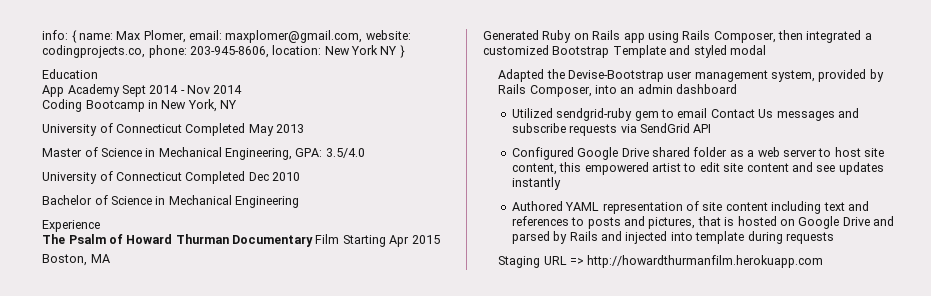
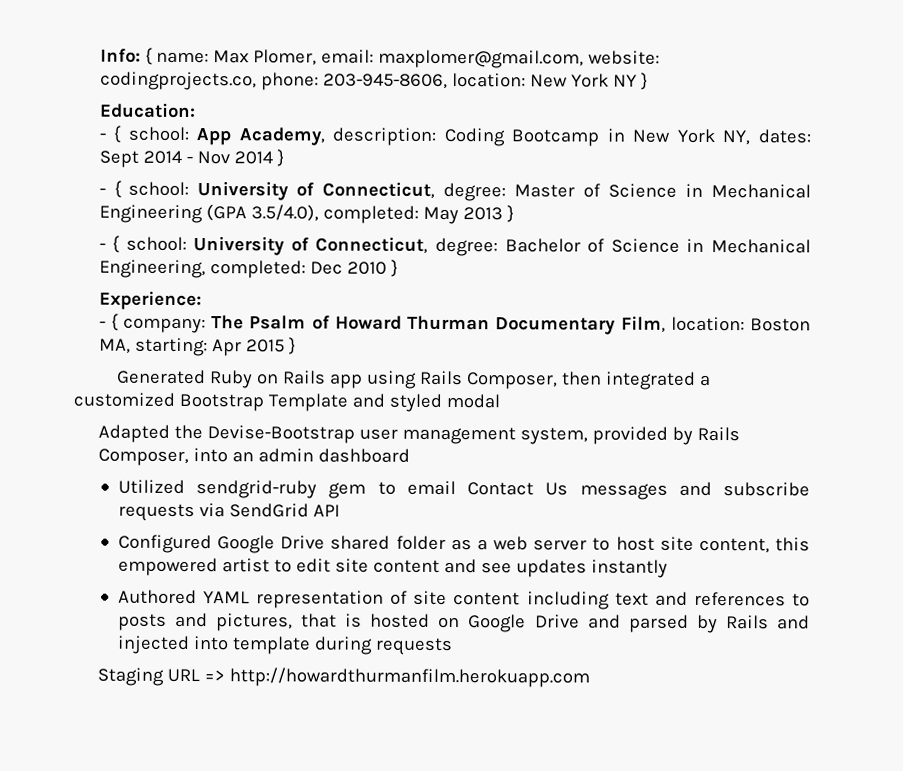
- info: { name: Max Plomer, email: maxplomer@gmail.com, website: codingprojects.co, phone: 203-945-8606, location: New York NY }
+ Info: { name: Max Plomer, email: maxplomer@gmail.com, website: codingprojects.co, phone: 203-945-8606, location: New York NY }
- Education
- App Academy Sept 2014 - Nov 2014
- Coding Bootcamp in New York, NY
- University of Connecticut Completed May 2013
- Master of Science in Mechanical Engineering, GPA: 3.5/4.0
- University of Connecticut Completed Dec 2010
- Bachelor of Science in Mechanical Engineering
- Experience
- The Psalm of Howard Thurman Documentary Film Starting Apr 2015
- Boston, MA
+ Education:
+ - { school: App Academy, description: Coding Bootcamp in New York NY, dates: Sept 2014 - Nov 2014 }
+ - { school: University of Connecticut, degree: Master of Science in Mechanical Engineering (GPA 3.5/4.0), completed: May 2013 }
+ - { school: University of Connecticut, degree: Bachelor of Science in Mechanical Engineering, completed: Dec 2010 }
+ Experience:
+ - { company: The Psalm of Howard Thurman Documentary Film, location: Boston MA, starting: Apr 2015 }

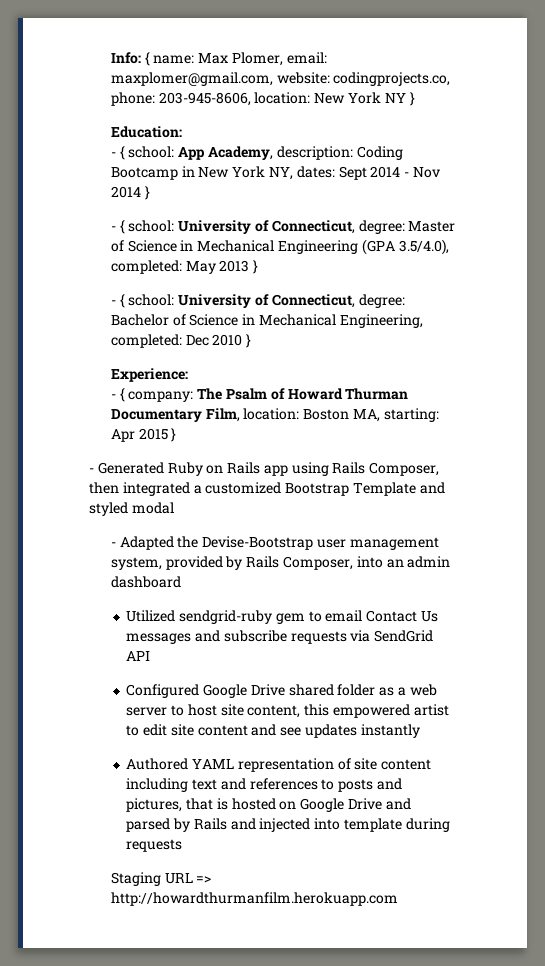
- Generated Ruby on Rails app using Rails Composer, then integrated a customized Bootstrap Template and styled modal
+ - Generated Ruby on Rails app using Rails Composer, then integrated a customized Bootstrap Template and styled modal
- Adapted the Devise-Bootstrap user management system, provided by Rails Composer, into an admin dashboard
+ - Adapted the Devise-Bootstrap user management system, provided by Rails Composer, into an admin dashboard

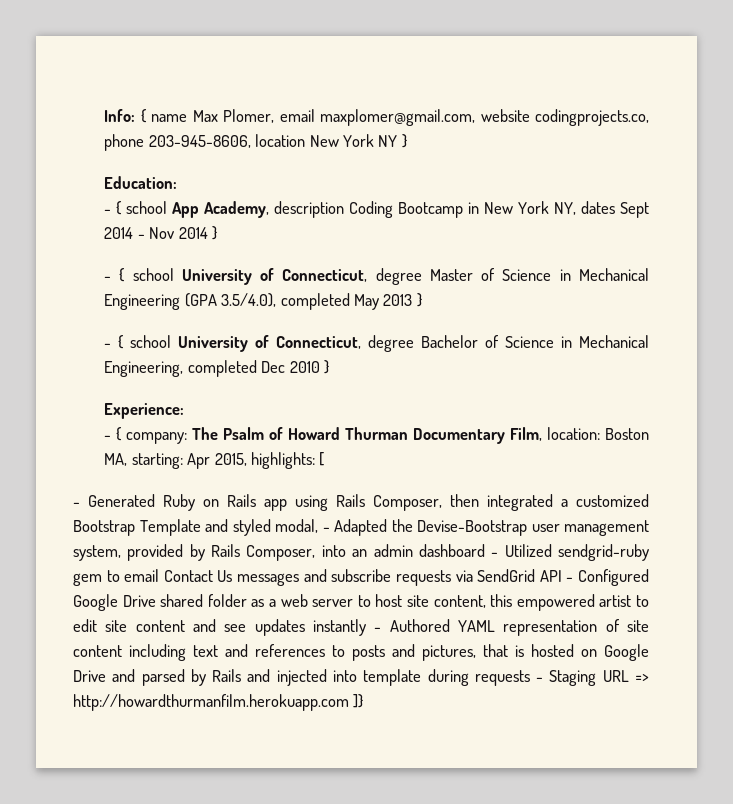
- Info: { name: Max Plomer, email: maxplomer@gmail.com, website: codingprojects.co, phone: 203-945-8606, location: New York NY }
+ Info: { name Max Plomer, email maxplomer@gmail.com, website codingprojects.co, phone 203-945-8606, location New York NY }
- - { school: App Academy, description: Coding Bootcamp in New York NY, dates: Sept 2014 - Nov 2014 }
+ - { school App Academy, description Coding Bootcamp in New York NY, dates Sept 2014 - Nov 2014 }
- - { school: University of Connecticut, degree: Master of Science in Mechanical Engineering (GPA 3.5/4.0), completed: May 2013 }
+ - { school University of Connecticut, degree Master of Science in Mechanical Engineering (GPA 3.5/4.0), completed May 2013 }
- - { school: University of Connecticut, degree: Bachelor of Science in Mechanical Engineering, completed: Dec 2010 }
+ - { school University of Connecticut, degree Bachelor of Science in Mechanical Engineering, completed Dec 2010 }
- - { company: The Psalm of Howard Thurman Documentary Film, location: Boston MA, starting: Apr 2015 }
+ - { company: The Psalm of Howard Thurman Documentary Film, location: Boston MA, starting: Apr 2015, highlights: [
- - Generated Ruby on Rails app using Rails Composer, then integrated a customized Bootstrap Template and styled modal
- - Adapted the Devise-Bootstrap user management system, provided by Rails Composer, into an admin dashboard
- Utilized sendgrid-ruby gem to email Contact Us messages and subscribe requests via SendGrid API
- Configured Google Drive shared folder as a web server to host site content, this empowered artist to edit site content and see updates instantly
- Authored YAML representation of site content including text and references to posts and pictures, that is hosted on Google Drive and parsed by Rails and injected into template during requests
- Staging URL => http://howardthurmanfilm.herokuapp.com
+ - Generated Ruby on Rails app using Rails Composer, then integrated a customized Bootstrap Template and styled modal, - Adapted the Devise-Bootstrap user management system, provided by Rails Composer, into an admin dashboard - Utilized sendgrid-ruby gem to email Contact Us messages and subscribe requests via SendGrid API - Configured Google Drive shared folder as a web server to host site content, this empowered artist to edit site content and see updates instantly - Authored YAML representation of site content including text and references to posts and pictures, that is hosted on Google Drive and parsed by Rails and injected into template during requests - Staging URL => http://howardthurmanfilm.herokuapp.com ]}

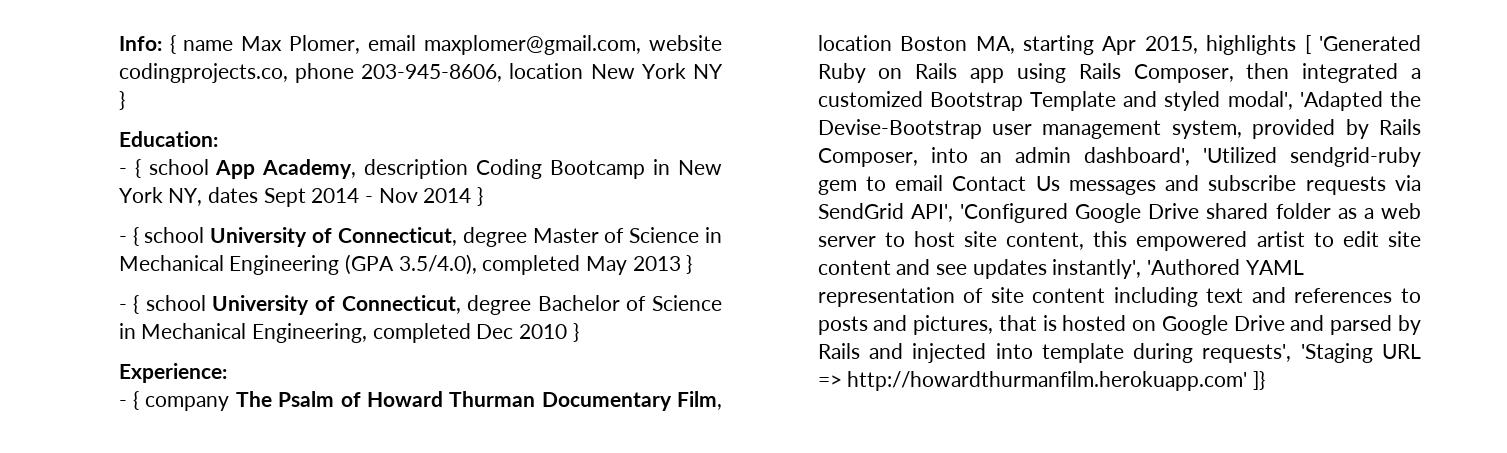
- - { company: The Psalm of Howard Thurman Documentary Film, location: Boston MA, starting: Apr 2015, highlights: [
- - Generated Ruby on Rails app using Rails Composer, then integrated a customized Bootstrap Template and styled modal, - Adapted the Devise-Bootstrap user management system, provided by Rails Composer, into an admin dashboard - Utilized sendgrid-ruby gem to email Contact Us messages and subscribe requests via SendGrid API - Configured Google Drive shared folder as a web server to host site content, this empowered artist to edit site content and see updates instantly - Authored YAML representation of site content including text and references to posts and pictures, that is hosted on Google Drive and parsed by Rails and injected into template during requests - Staging URL => http://howardthurmanfilm.herokuapp.com ]}
+ - { company The Psalm of Howard Thurman Documentary Film, location Boston MA, starting Apr 2015, highlights [ 'Generated Ruby on Rails app using Rails Composer, then integrated a customized Bootstrap Template and styled modal', 'Adapted the Devise-Bootstrap user management system, provided by Rails Composer, into an admin dashboard', 'Utilized sendgrid-ruby gem to email Contact Us messages and subscribe requests via SendGrid API', 'Configured Google Drive shared folder as a web server to host site content, this empowered artist to edit site content and see updates instantly', 'Authored YAML representation of site content including text and references to posts and pictures, that is hosted on Google Drive and parsed by Rails and injected into template during requests', 'Staging URL => http://howardthurmanfilm.herokuapp.com' ]}

